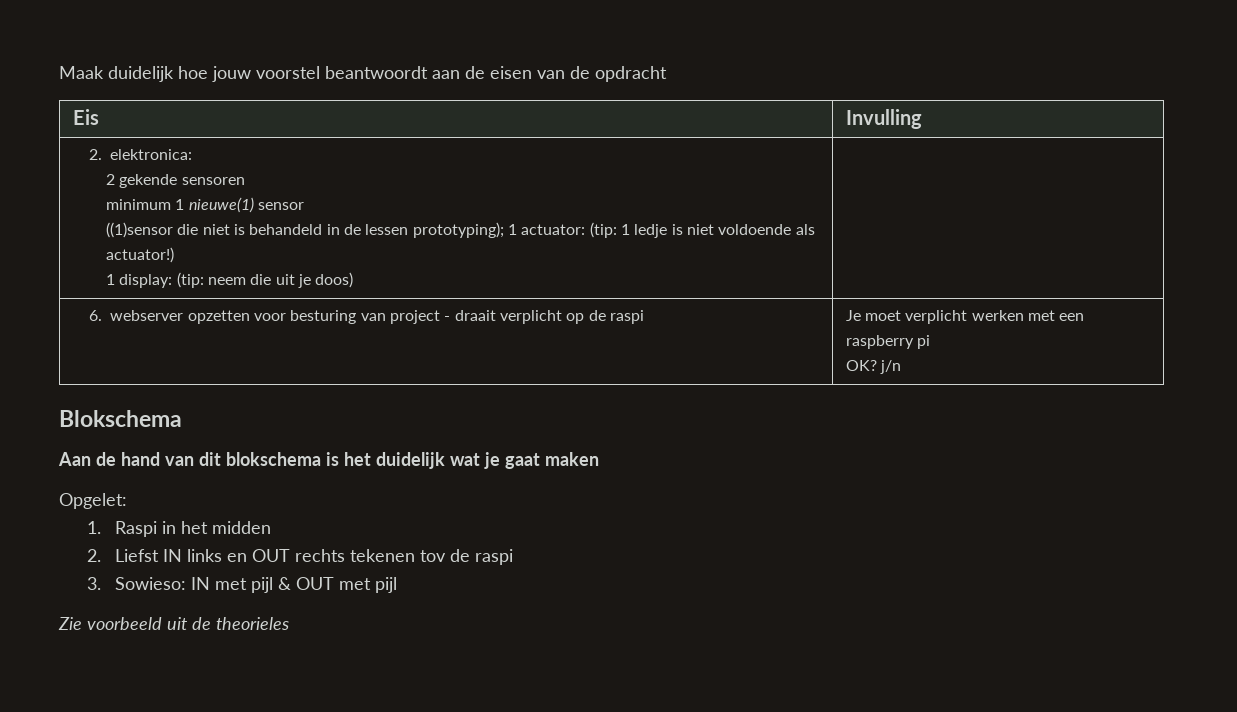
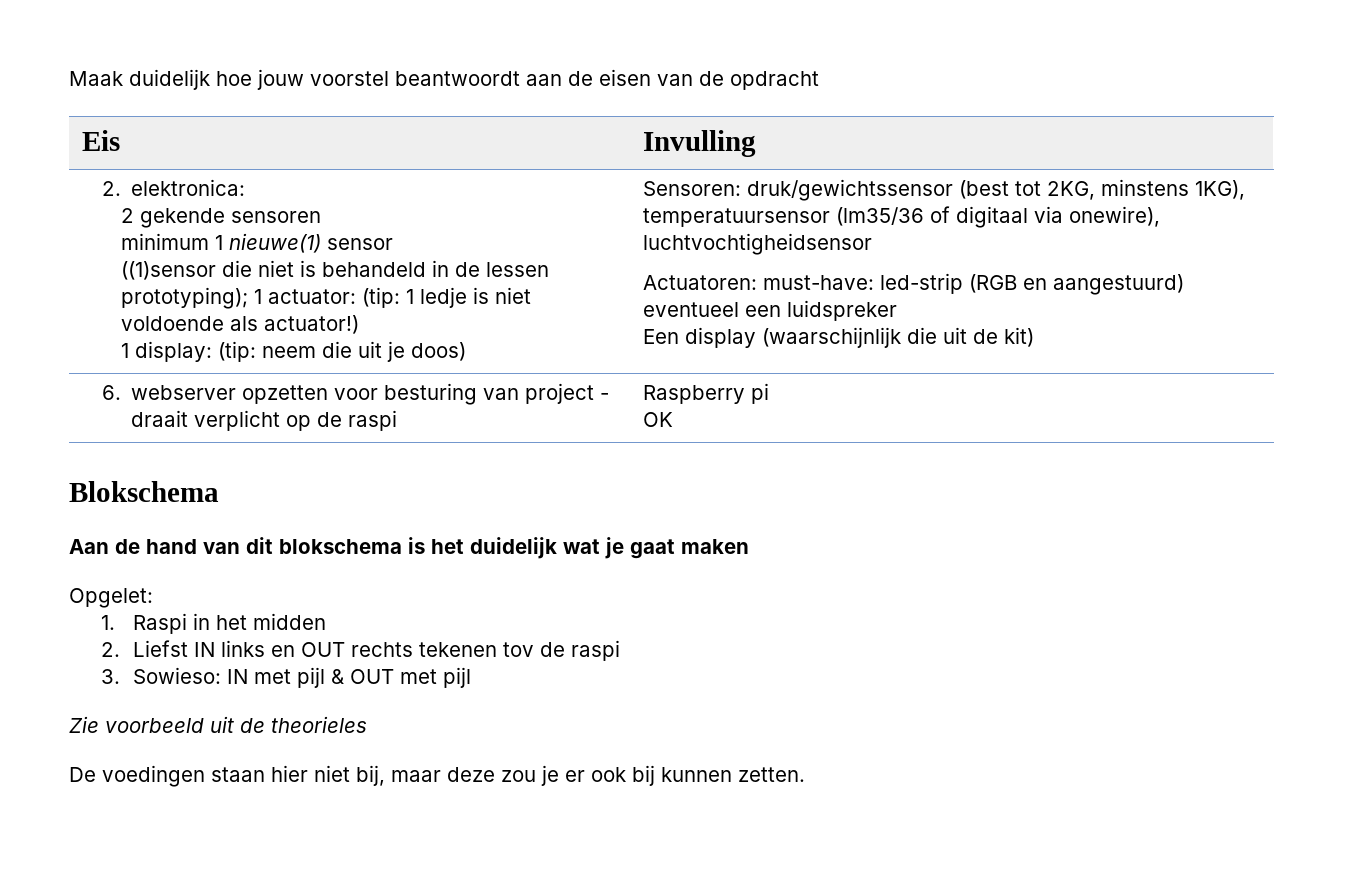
+ Sensoren: druk/gewichtssensor (best tot 2KG, minstens 1KG), temperatuursensor (lm35/36 of digitaal via onewire), luchtvochtigheidsensor
+ Actuatoren: must-have: led-strip (RGB en aangestuurd) eventueel een luidspreker
+ Een display (waarschijnlijk die uit de kit)
- 6. webserver opzetten voor besturing van project - draait verplicht op de raspi | Je moet verplicht werken met een raspberry pi
- OK? j/n
+ 6. webserver opzetten voor besturing van project - draait verplicht op de raspi | Raspberry pi
+ OK
+ De voedingen staan hier niet bij, maar deze zou je er ook bij kunnen zetten.

